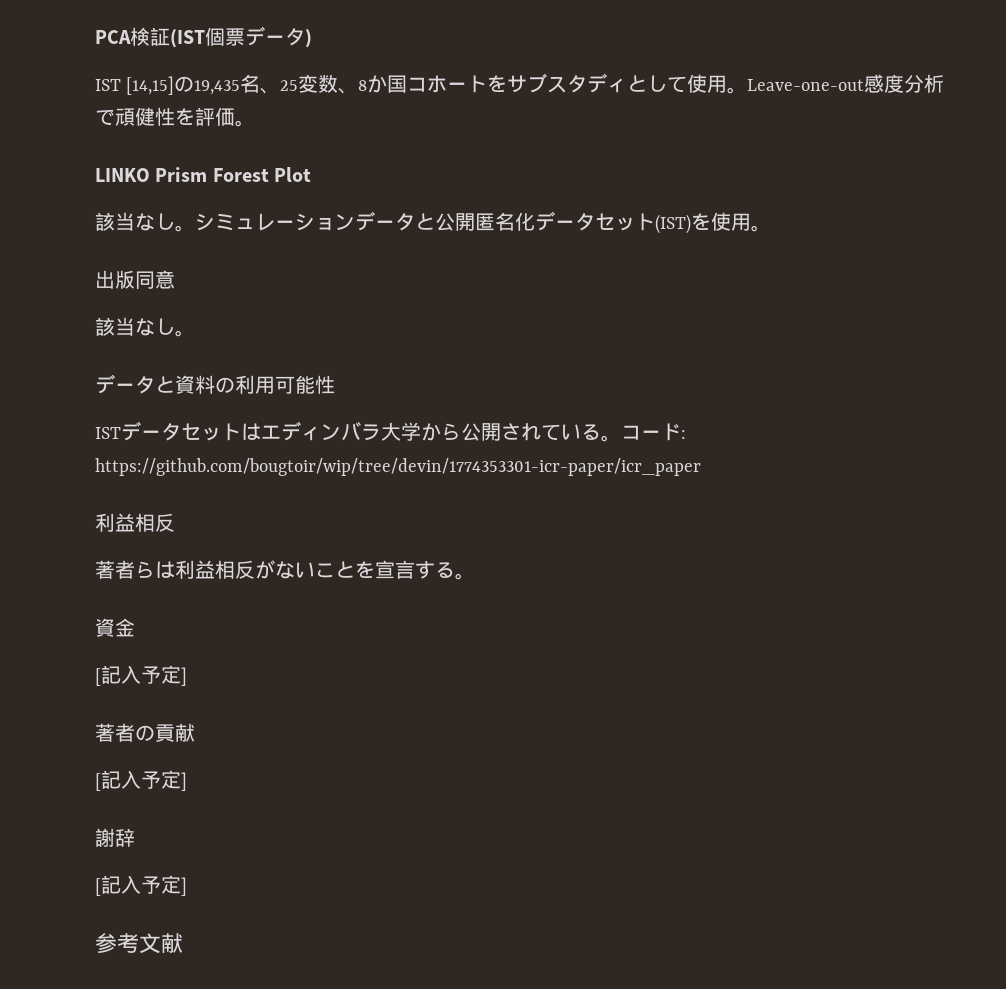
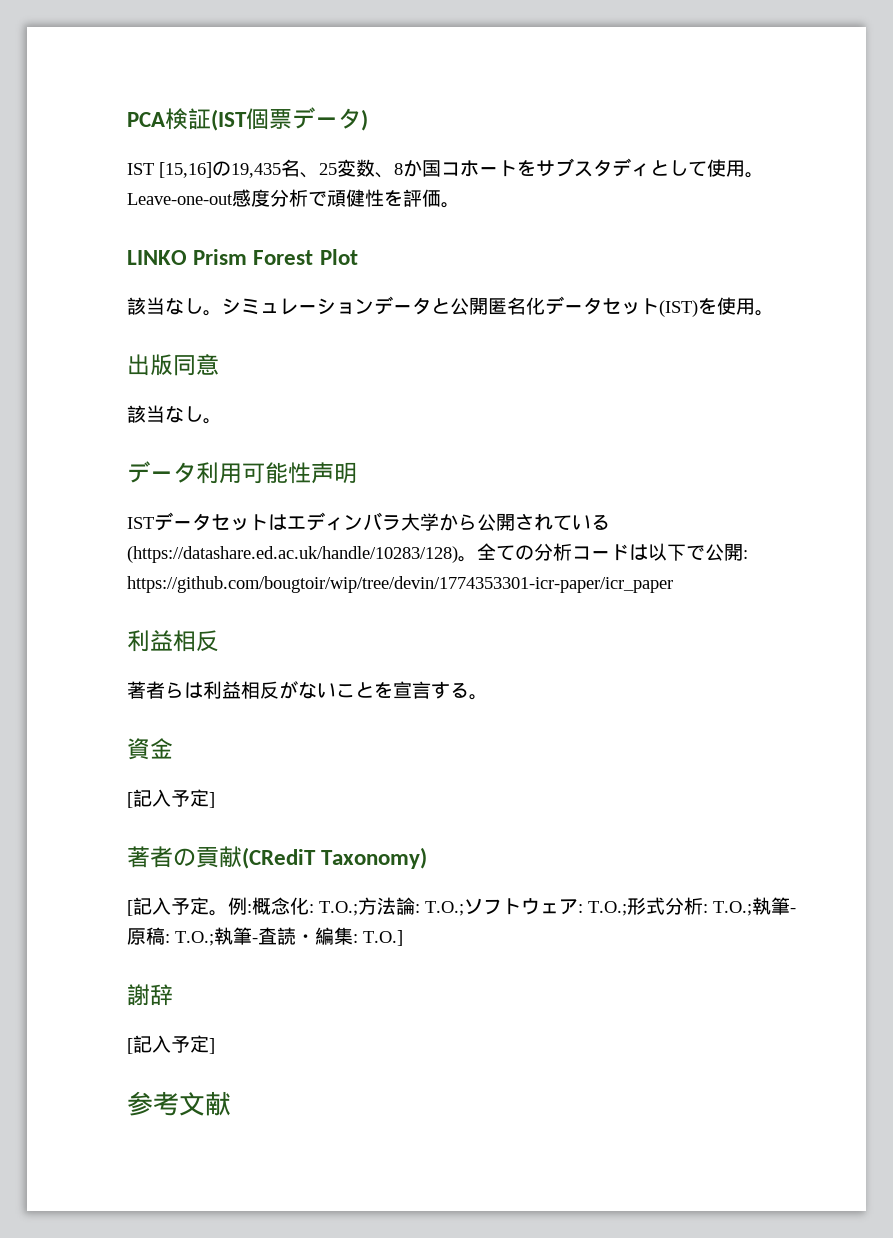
- IST [14,15]の19,435名、25変数、8か国コホートをサブスタディとして使用。
+ IST [15,16]の19,435名、25変数、8か国コホートをサブスタディとして使用。
- データと資料の利用可能性
+ データ利用可能性声明
- ISTデータセットはエディンバラ大学から公開されている。コード: https://github.com/bougtoir/wip/tree/devin/1774353301-icr-paper/icr_paper
+ ISTデータセットはエディンバラ大学から公開されている(https://datashare.ed.ac.uk/handle/10283/128)。全ての分析コードは以下で公開: https://github.com/bougtoir/wip/tree/devin/1774353301-icr-paper/icr_paper
- 著者の貢献
- [記入予定]
+ 著者の貢献(CRediT Taxonomy)
+ [記入予定。例:概念化: T.O.;方法論: T.O.;ソフトウェア: T.O.;形式分析: T.O.;執筆-原稿: T.O.;執筆-査読・編集: T.O.]

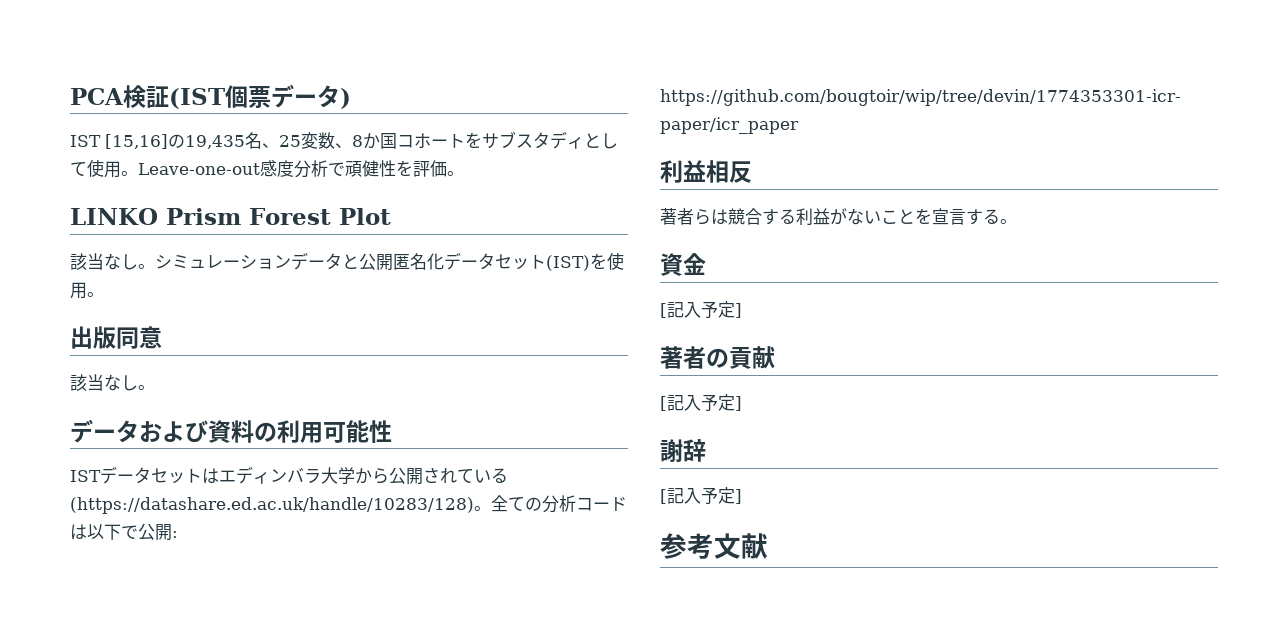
- データ利用可能性声明
+ データおよび資料の利用可能性
- 著者らは利益相反がないことを宣言する。
+ 著者らは競合する利益がないことを宣言する。
- 著者の貢献(CRediT Taxonomy)
- [記入予定。例:概念化: T.O.;方法論: T.O.;ソフトウェア: T.O.;形式分析: T.O.;執筆-原稿: T.O.;執筆-査読・編集: T.O.]
+ 著者の貢献
+ [記入予定]

